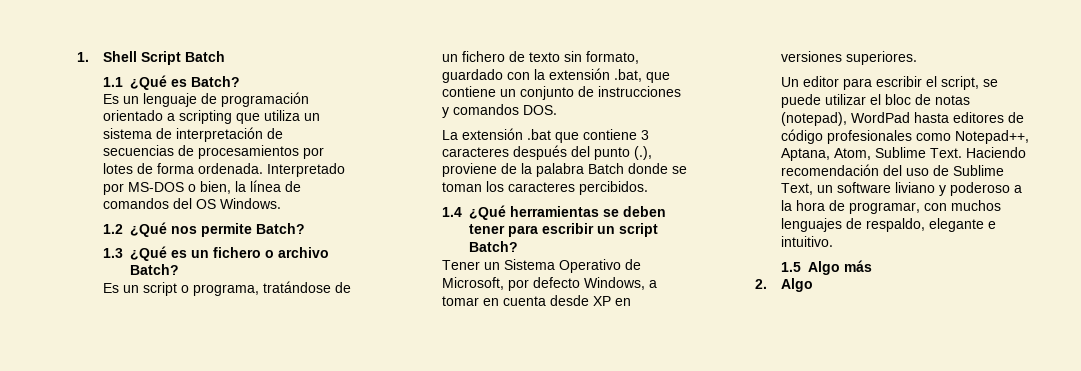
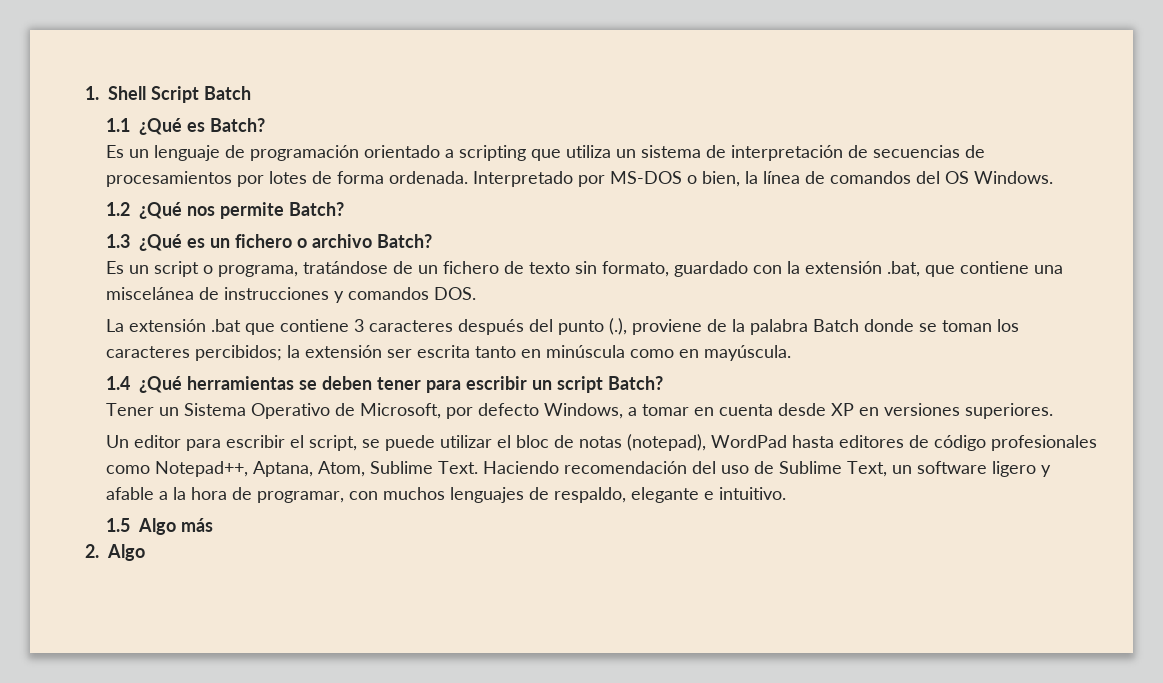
- Es un script o programa, tratándose de un fichero de texto sin formato, guardado con la extensión .bat, que contiene un conjunto de instrucciones y comandos DOS.
+ Es un script o programa, tratándose de un fichero de texto sin formato, guardado con la extensión .bat, que contiene una miscelánea de instrucciones y comandos DOS.
- La extensión .bat que contiene 3 caracteres después del punto (.), proviene de la palabra Batch donde se toman los caracteres percibidos.
+ La extensión .bat que contiene 3 caracteres después del punto (.), proviene de la palabra Batch donde se toman los caracteres percibidos; la extensión ser escrita tanto en minúscula como en mayúscula.
- Haciendo recomendación del uso de Sublime Text, un software liviano y poderoso a la hora de programar, con muchos lenguajes de respaldo, elegante e intuitivo.
+ Haciendo recomendación del uso de Sublime Text, un software ligero y afable a la hora de programar, con muchos lenguajes de respaldo, elegante e intuitivo.

